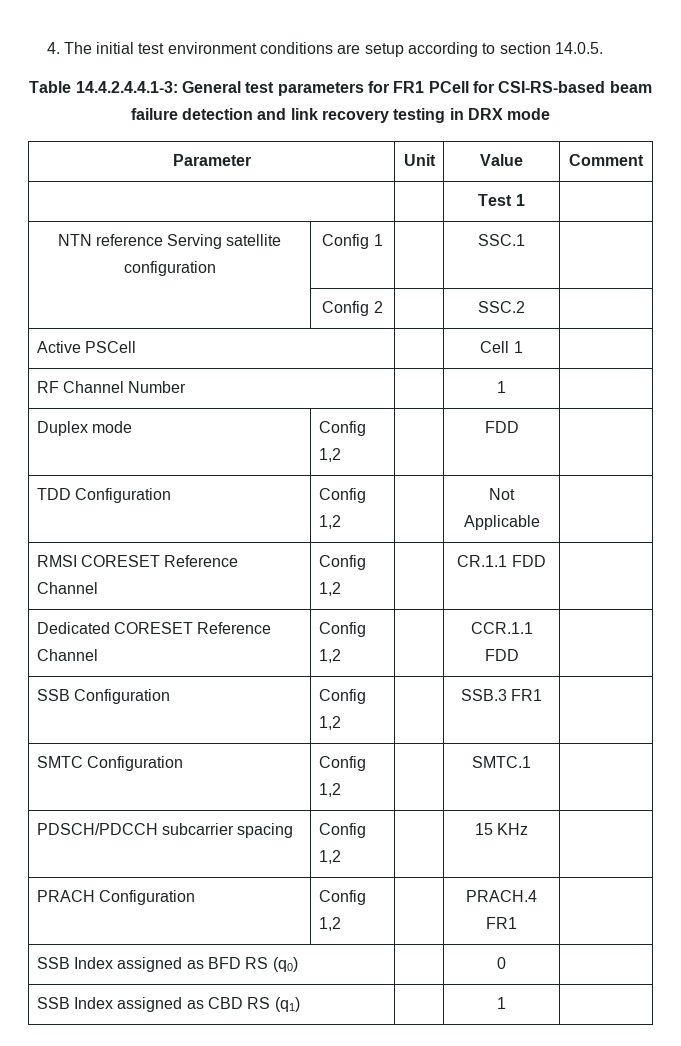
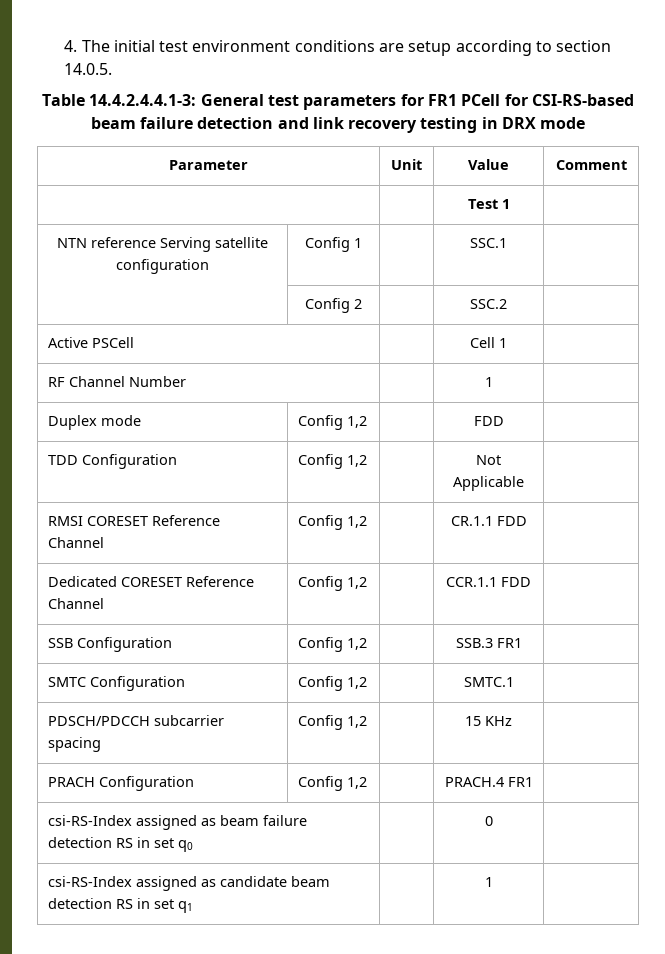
- SSB Index assigned as BFD RS (q0) | | 0 |
- SSB Index assigned as CBD RS (q1) | | 1 |
+ csi-RS-Index assigned as beam failure detection RS in set q0 | | 0 |
+ csi-RS-Index assigned as candidate beam detection RS in set q1 | | 1 |

